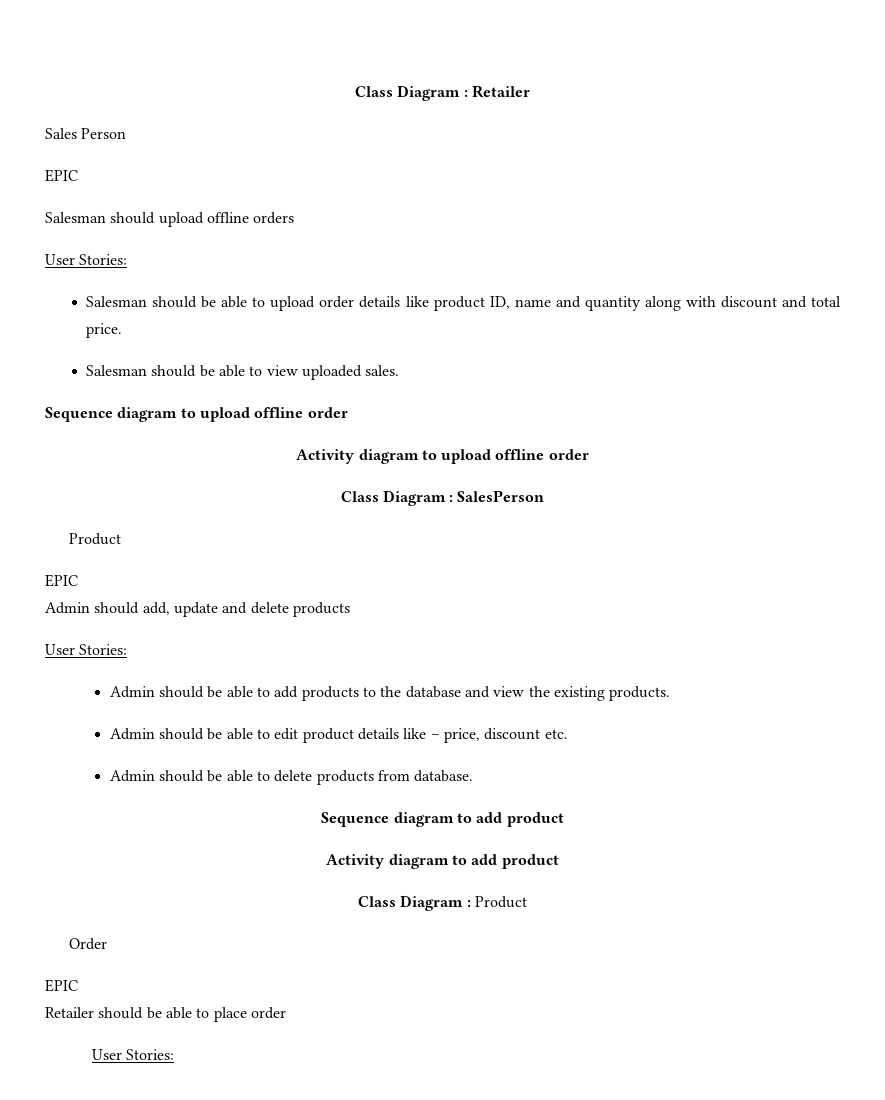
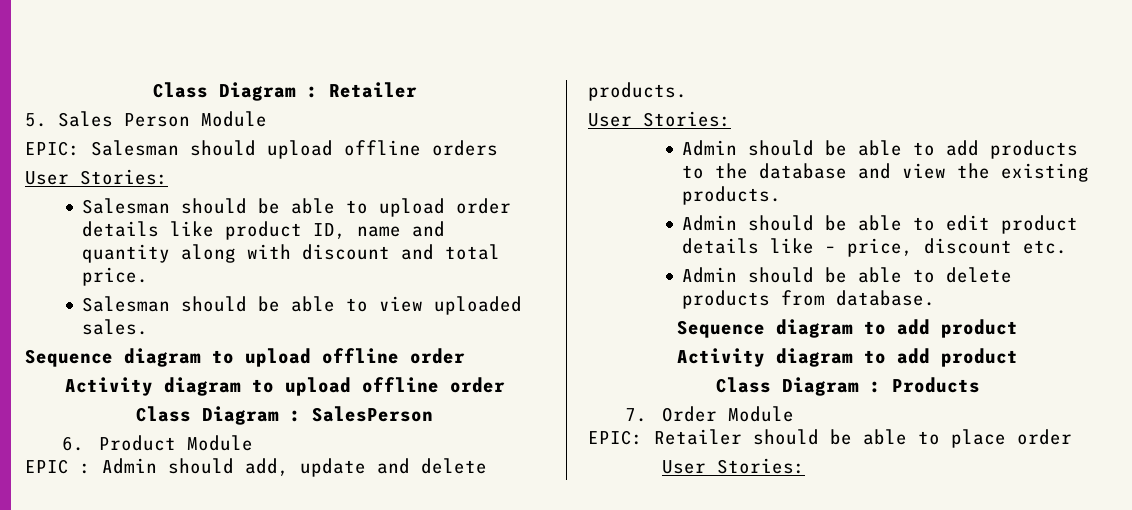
- Sales Person
- EPIC
- Salesman should upload offline orders
+ 5. Sales Person Module
+ EPIC: Salesman should upload offline orders
  Class Diagram : SalesPerson
- Product
- EPIC
- Admin should add, update and delete products
+ 6. Product Module
+ EPIC : Admin should add, update and delete products.
- Class Diagram : Product
- Order
- EPIC
- Retailer should be able to place order
+ Class Diagram : Products
+ 7. Order Module
+ EPIC: Retailer should be able to place order

